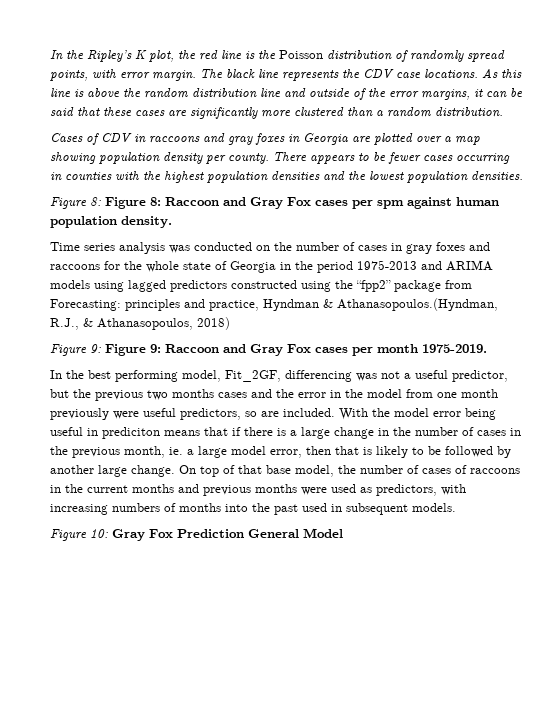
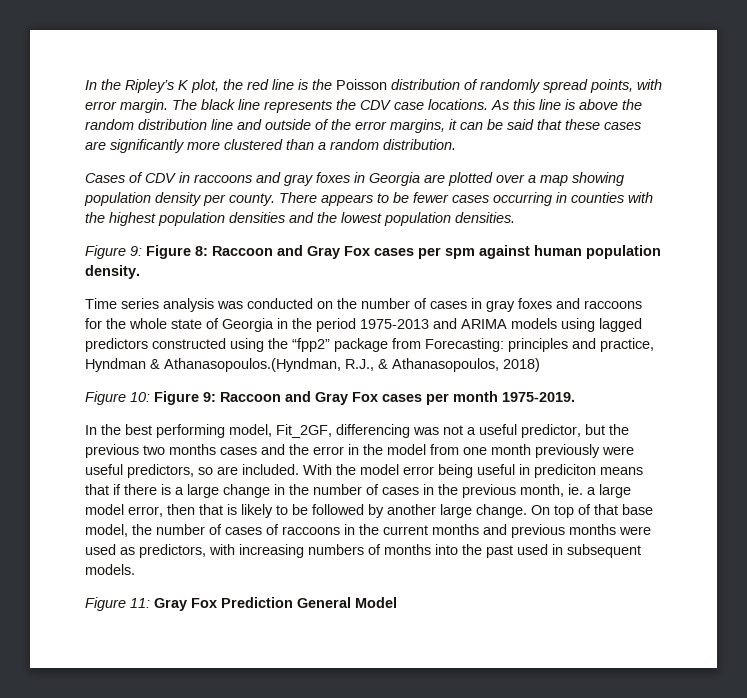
- Figure 8: Figure 8: Raccoon and Gray Fox cases per spm against human population density.
+ Figure 9: Figure 8: Raccoon and Gray Fox cases per spm against human population density.
- Figure 9: Figure 9: Raccoon and Gray Fox cases per month 1975-2019.
+ Figure 10: Figure 9: Raccoon and Gray Fox cases per month 1975-2019.
- Figure 10: Gray Fox Prediction General Model
+ Figure 11: Gray Fox Prediction General Model

